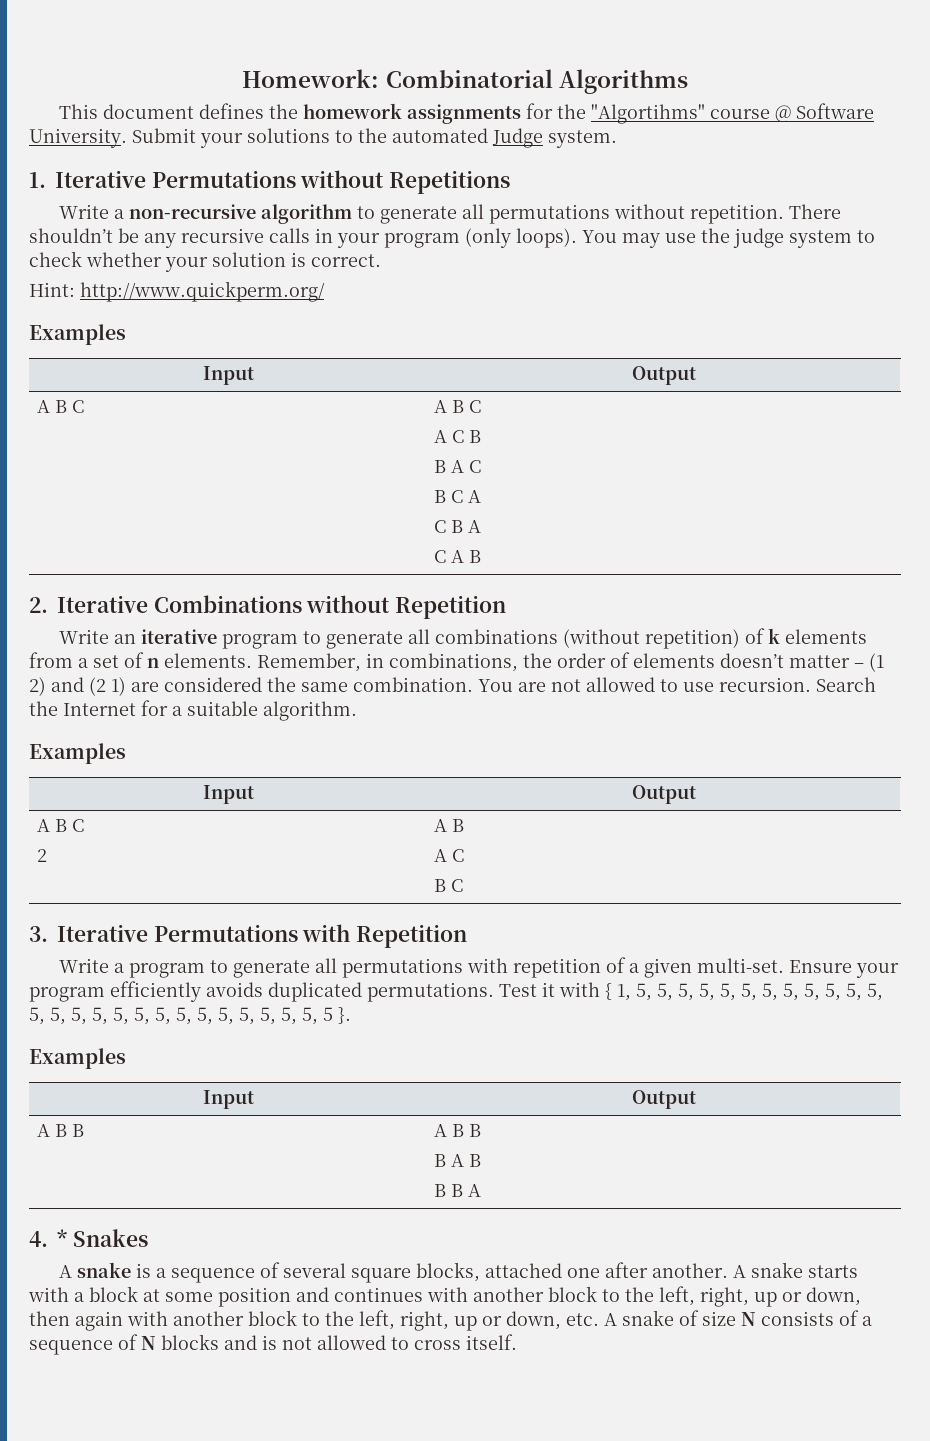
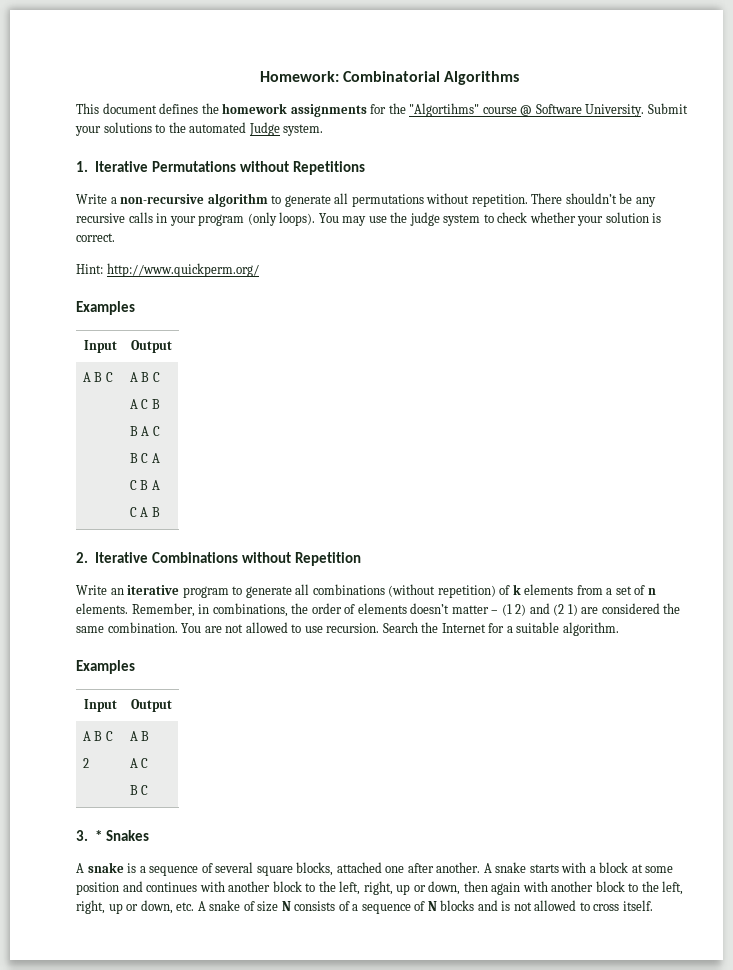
- 3. Iterative Permutations with Repetition
- Write a program to generate all permutations with repetition of a given multi-set. Ensure your program efficiently avoids duplicated permutations. Test it with { 1, 5, 5, 5, 5, 5, 5, 5, 5, 5, 5, 5, 5, 5, 5, 5, 5, 5, 5, 5, 5, 5, 5, 5, 5, 5, 5, 5 }.
- Examples
- Input | Output
- A B B | A B B
- B A B
- B B A
- 4. * Snakes
+ 3. * Snakes

